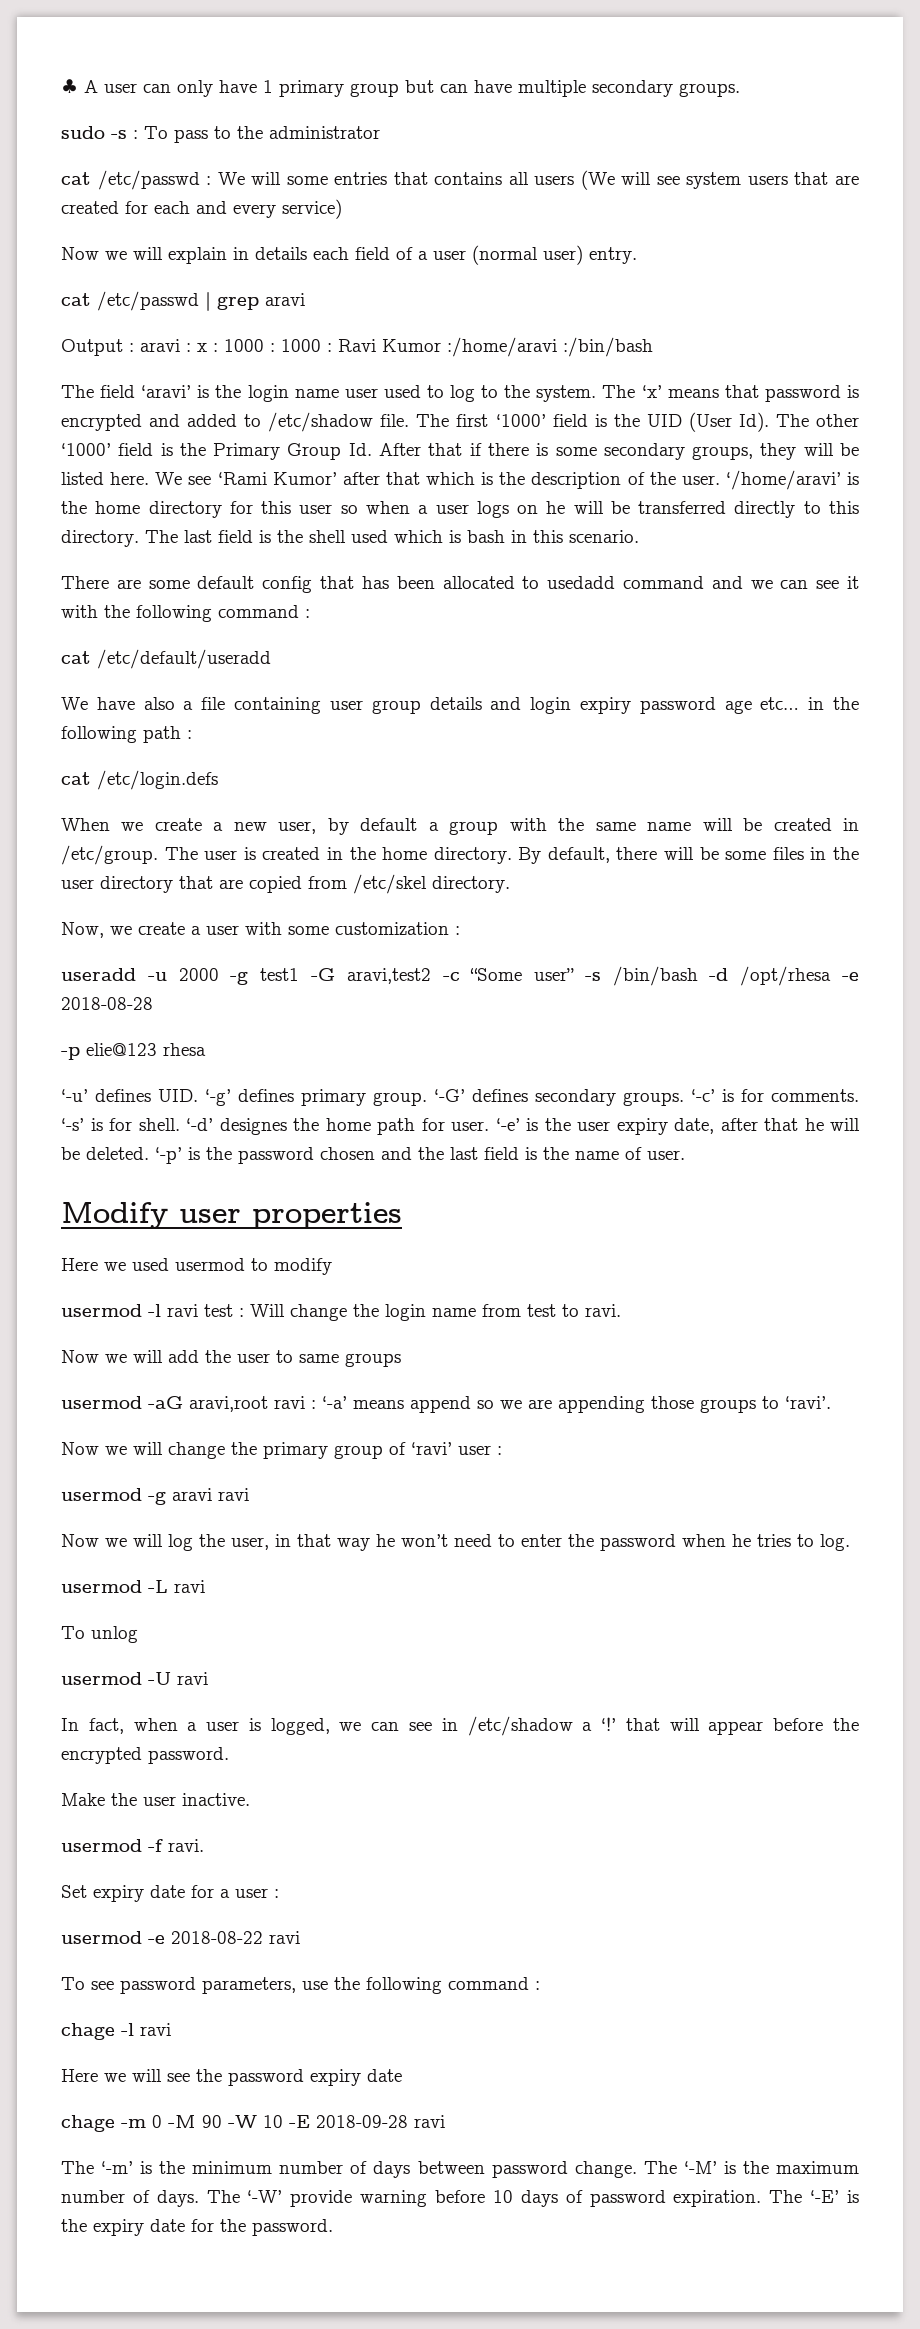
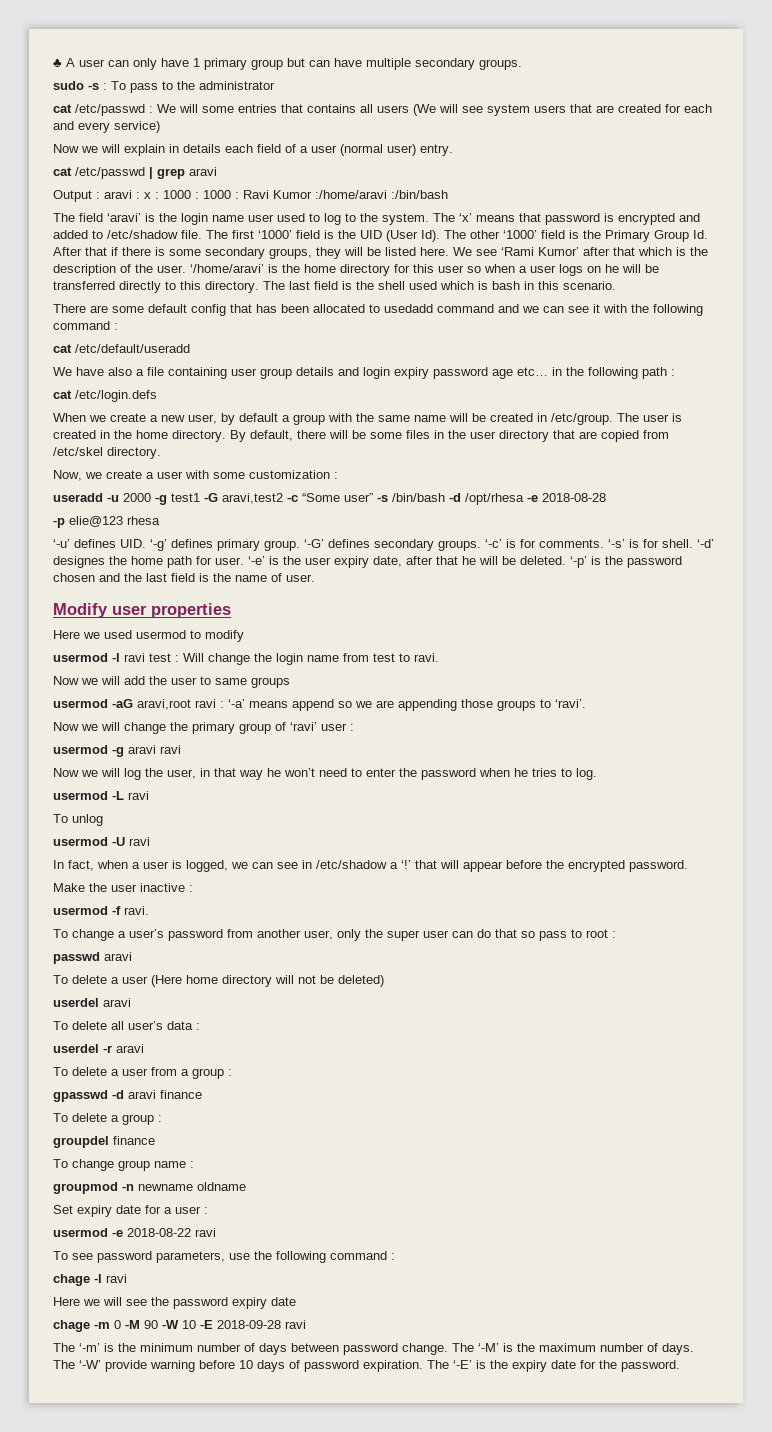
- Make the user inactive.
+ Make the user inactive :
+ To change a user’s password from another user, only the super user can do that so pass to root :
+ passwd aravi
+ To delete a user (Here home directory will not be deleted)
+ userdel aravi
+ To delete all user’s data :
+ userdel -r aravi
+ To delete a user from a group :
+ gpasswd -d aravi finance
+ To delete a group :
+ groupdel finance
+ To change group name :
+ groupmod -n newname oldname

